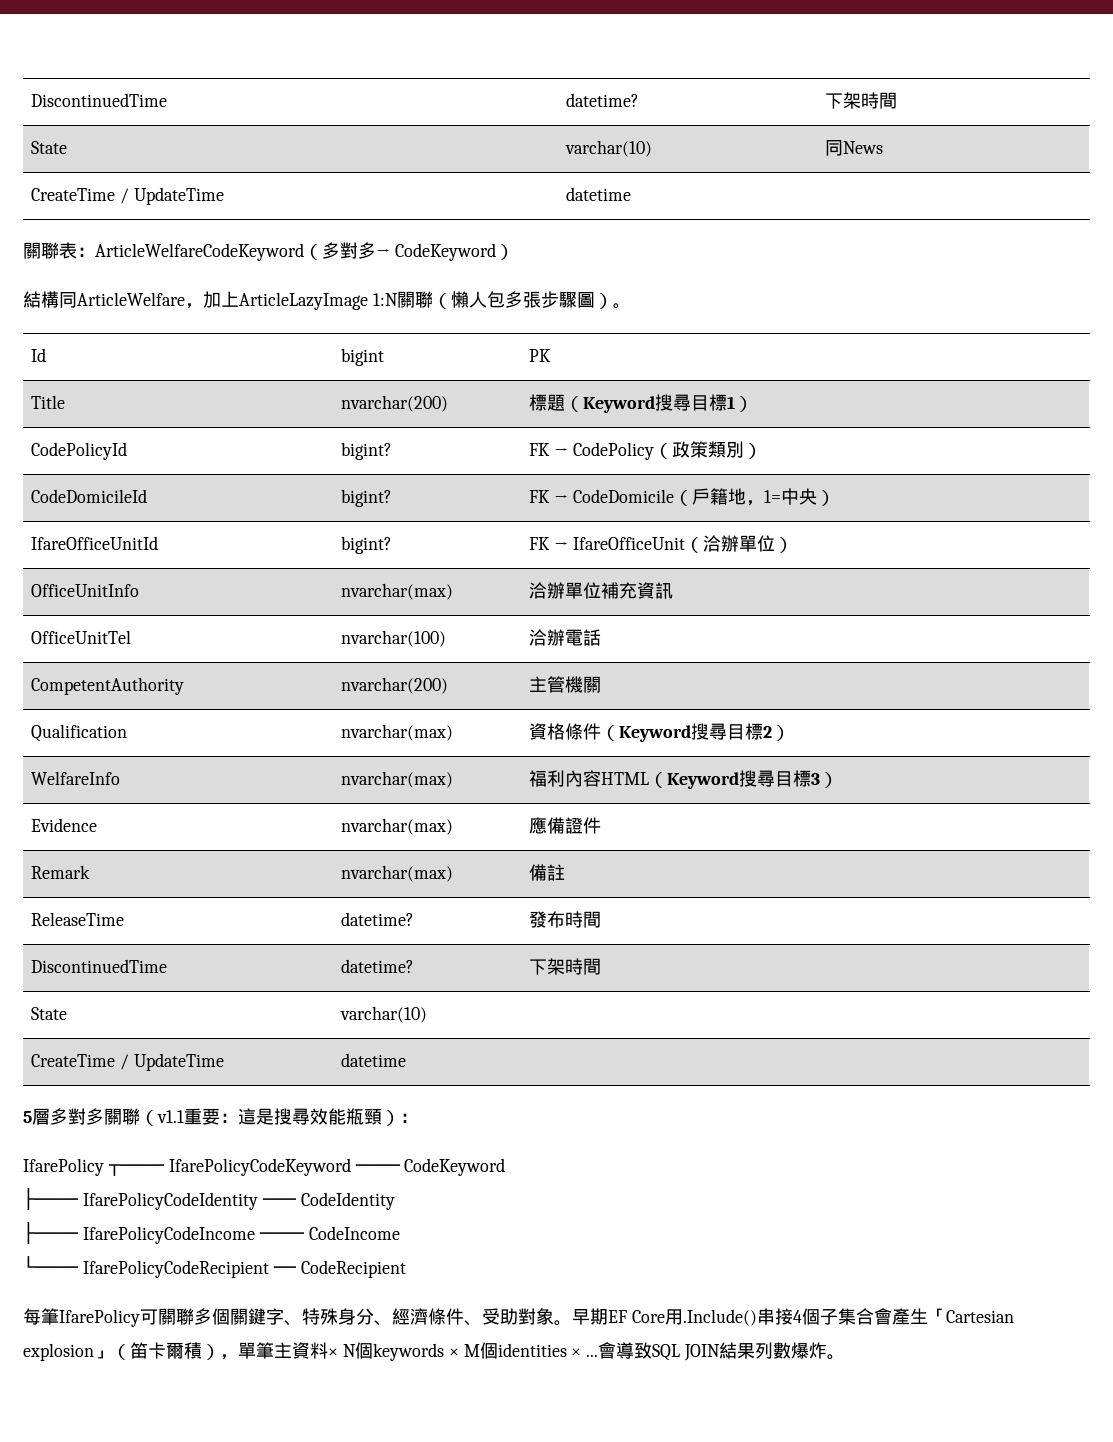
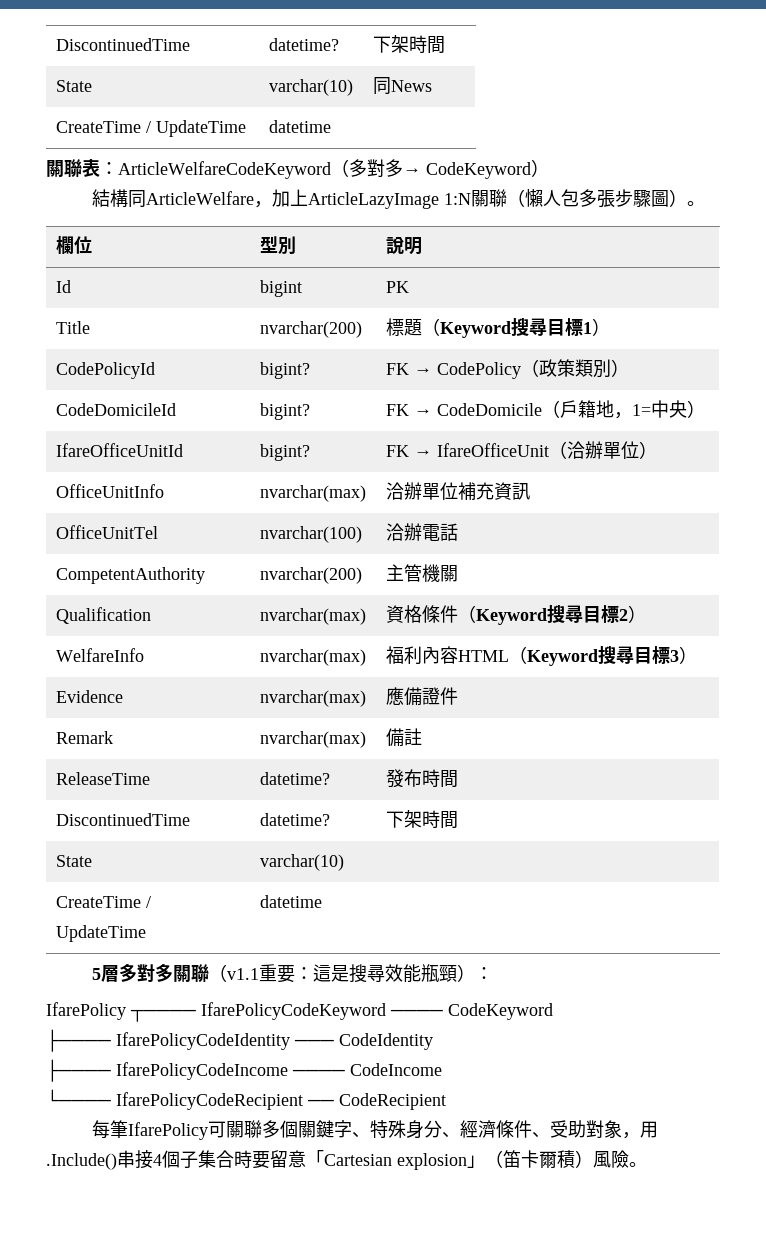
+ 欄位 | 型別 | 說明
- 每筆IfarePolicy可關聯多個關鍵字、特殊身分、經濟條件、受助對象。早期EF Core用.Include()串接4個子集合會產生「Cartesian explosion」（笛卡爾積），單筆主資料× N個keywords × M個identities × ...會導致SQL JOIN結果列數爆炸。
+ 每筆IfarePolicy可關聯多個關鍵字、特殊身分、經濟條件、受助對象，用.Include()串接4個子集合時要留意「Cartesian explosion」（笛卡爾積）風險。

